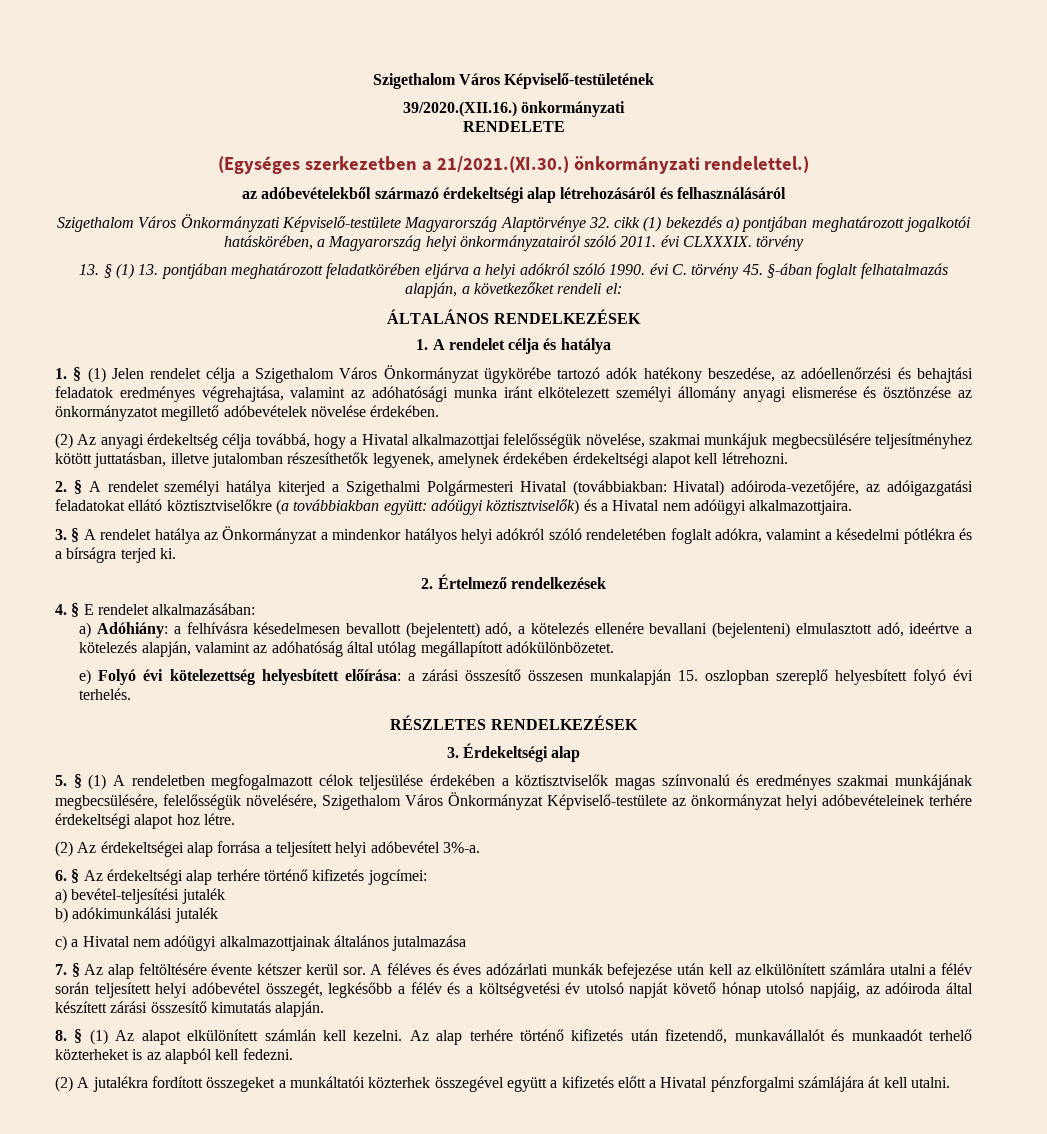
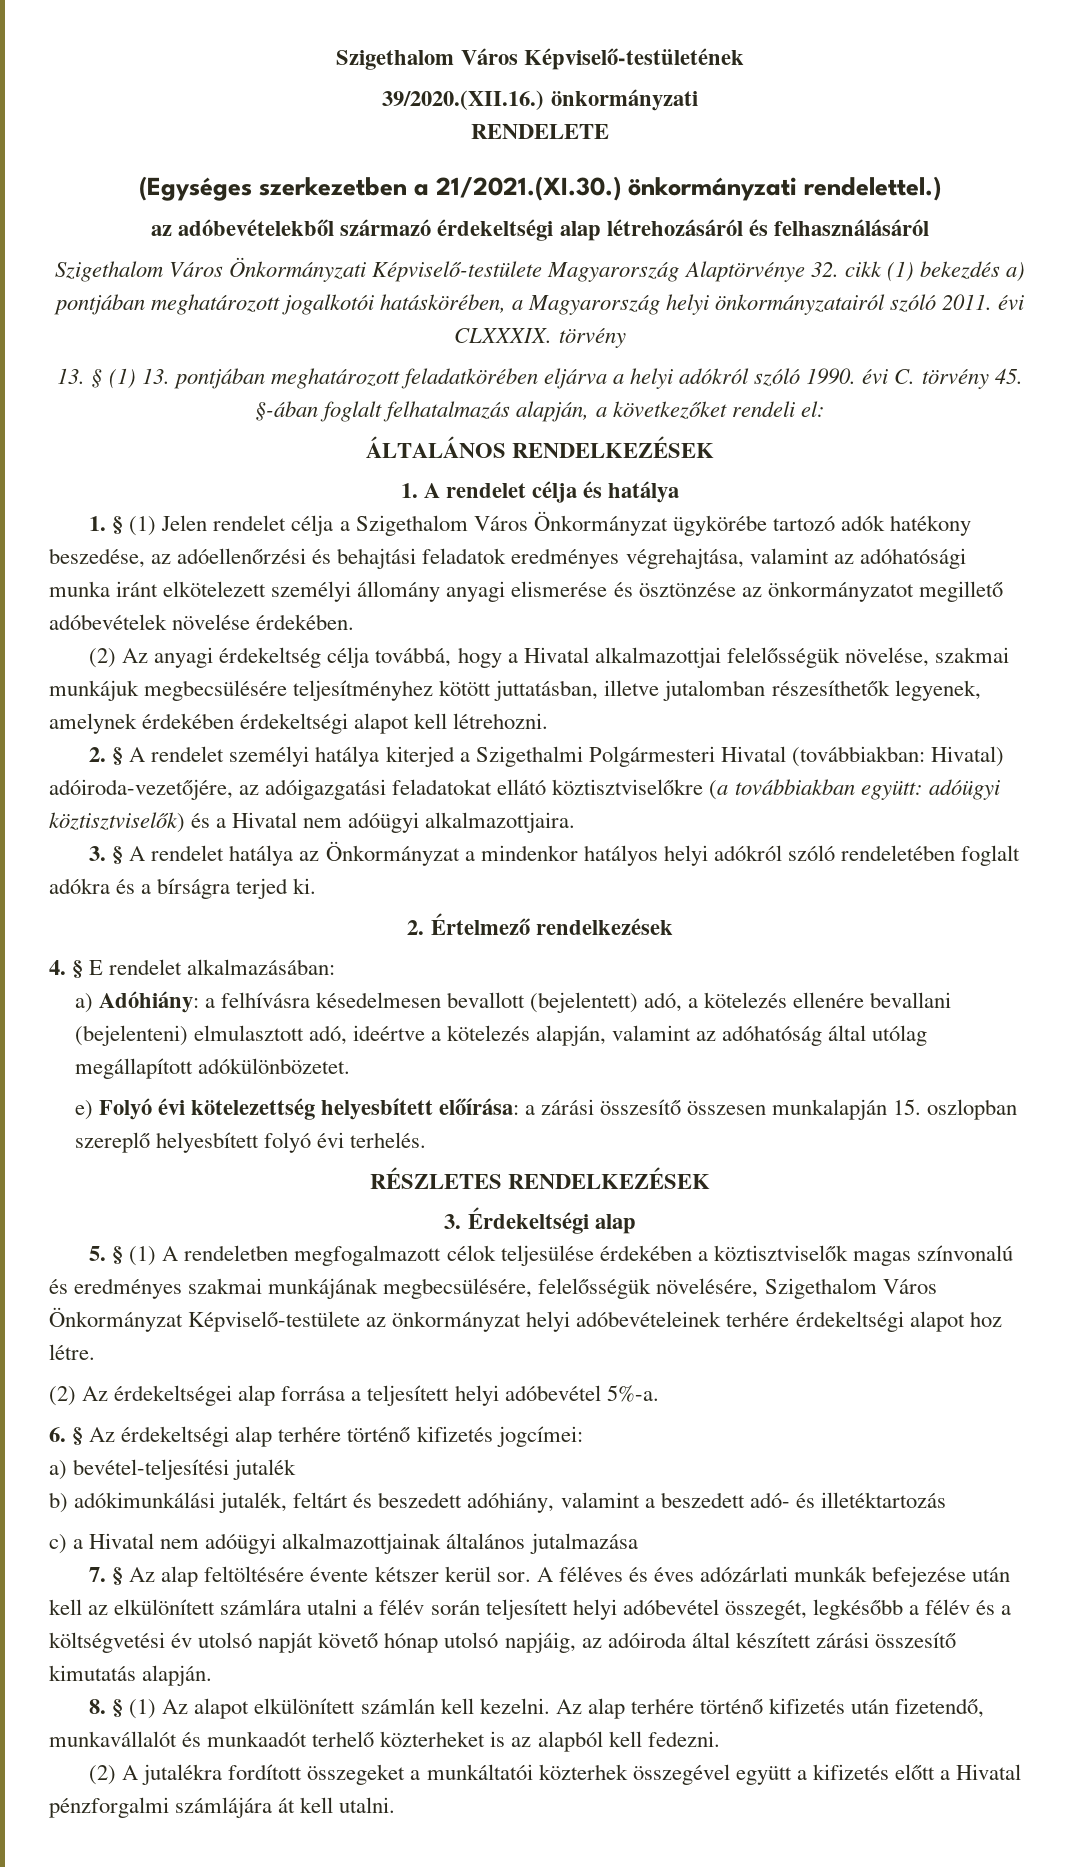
- 3. § A rendelet hatálya az Önkormányzat a mindenkor hatályos helyi adókról szóló rendeletében foglalt adókra, valamint a késedelmi pótlékra és a bírságra terjed ki.
+ 3. § A rendelet hatálya az Önkormányzat a mindenkor hatályos helyi adókról szóló rendeletében foglalt adókra és a bírságra terjed ki.
- (2) Az érdekeltségei alap forrása a teljesített helyi adóbevétel 3%-a.
+ (2) Az érdekeltségei alap forrása a teljesített helyi adóbevétel 5%-a.
- b) adókimunkálási jutalék
+ b) adókimunkálási jutalék, feltárt és beszedett adóhiány, valamint a beszedett adó- és illetéktartozás

